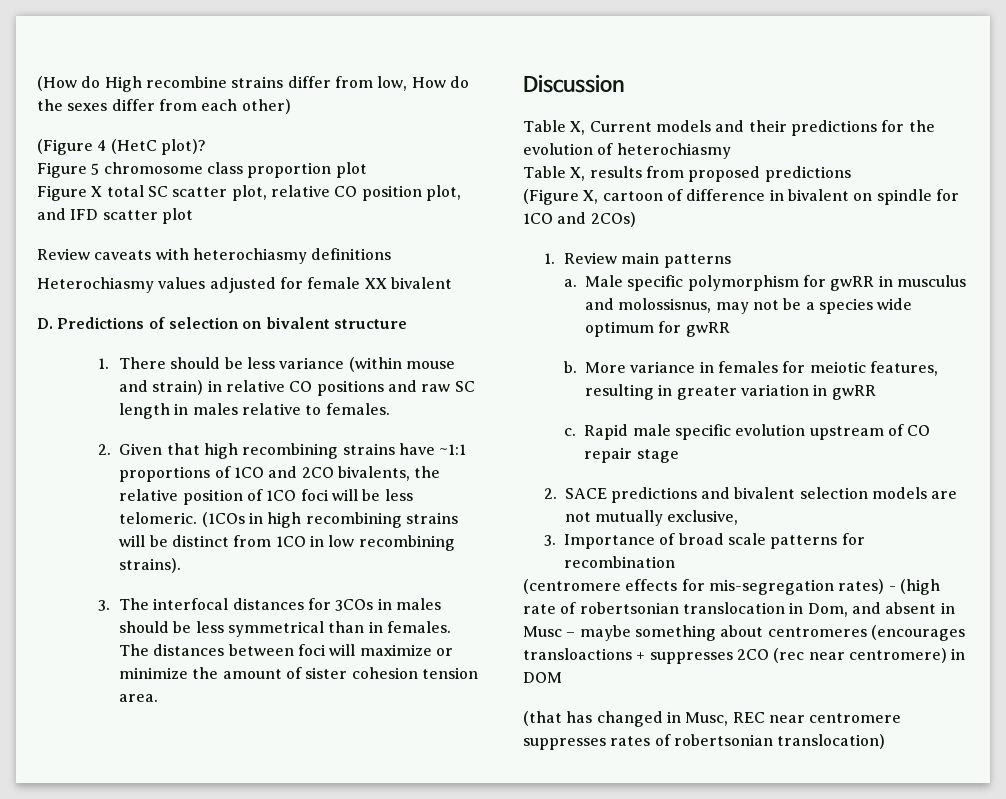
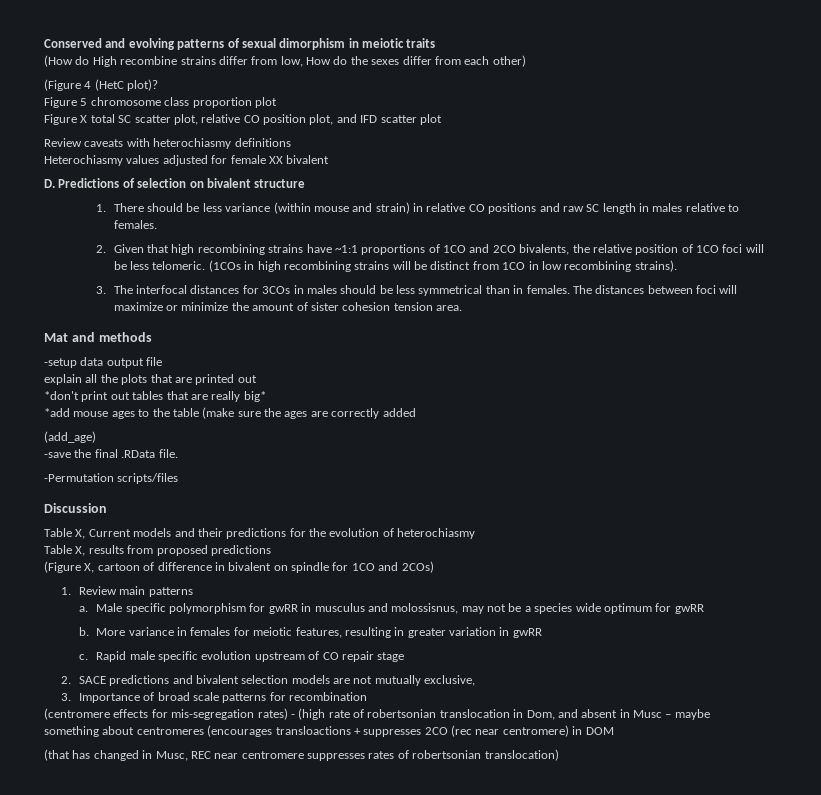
+ Conserved and evolving patterns of sexual dimorphism in meiotic traits
+ Mat and methods
+ -setup data output file
+ explain all the plots that are printed out
+ *don't print out tables that are really big*
+ *add mouse ages to the table (make sure the ages are correctly added
+ (add_age)
+ -save the final .RData file.
+ -Permutation scripts/files

